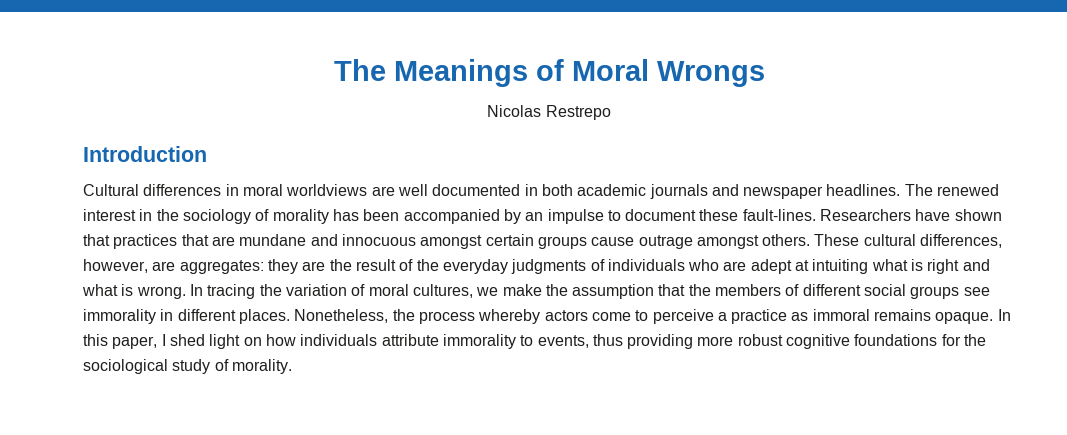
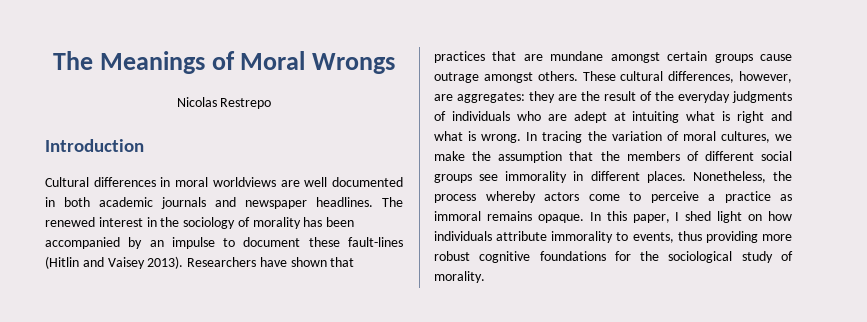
- The renewed interest in the sociology of morality has been accompanied by an impulse to document these fault-lines.
+ The renewed interest in the sociology of morality has been accompanied by an impulse to document these fault-lines (Hitlin and Vaisey 2013).
- Researchers have shown that practices that are mundane and innocuous amongst certain groups cause outrage amongst others.
+ Researchers have shown that practices that are mundane amongst certain groups cause outrage amongst others.

